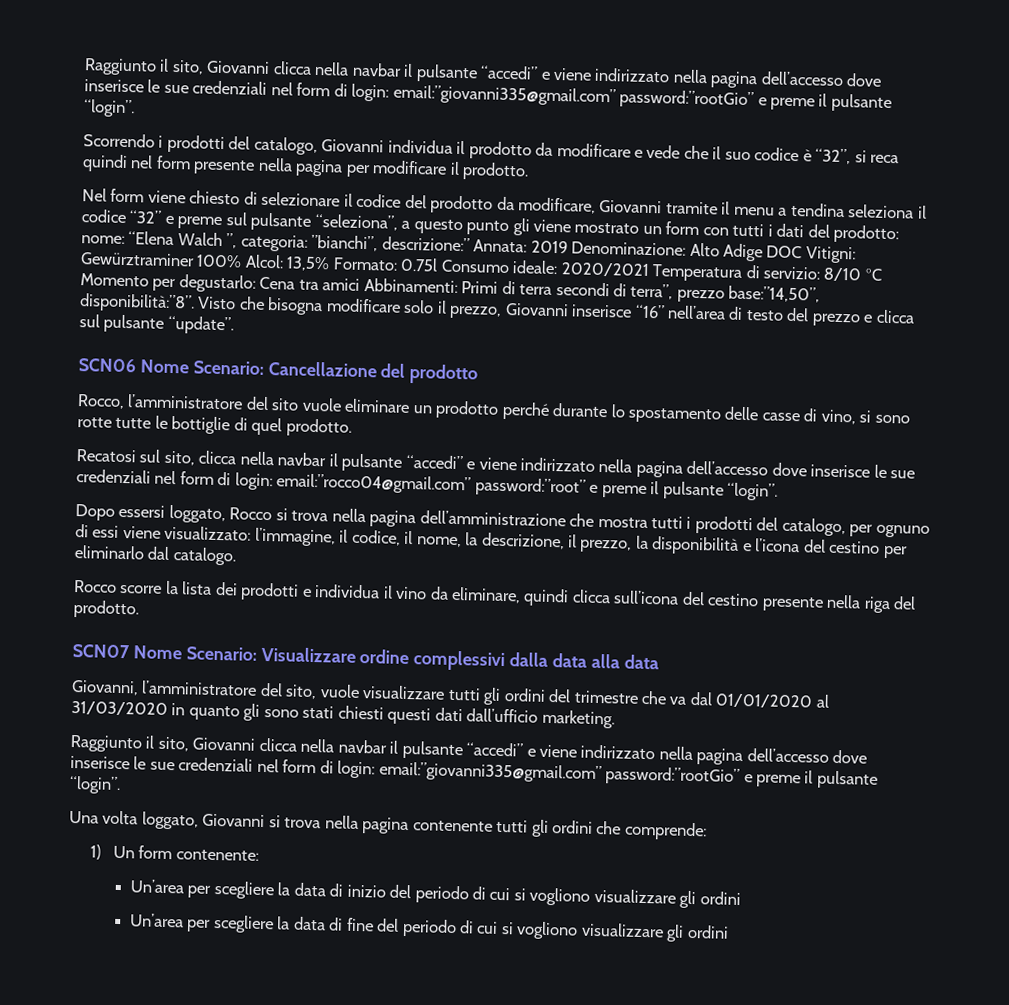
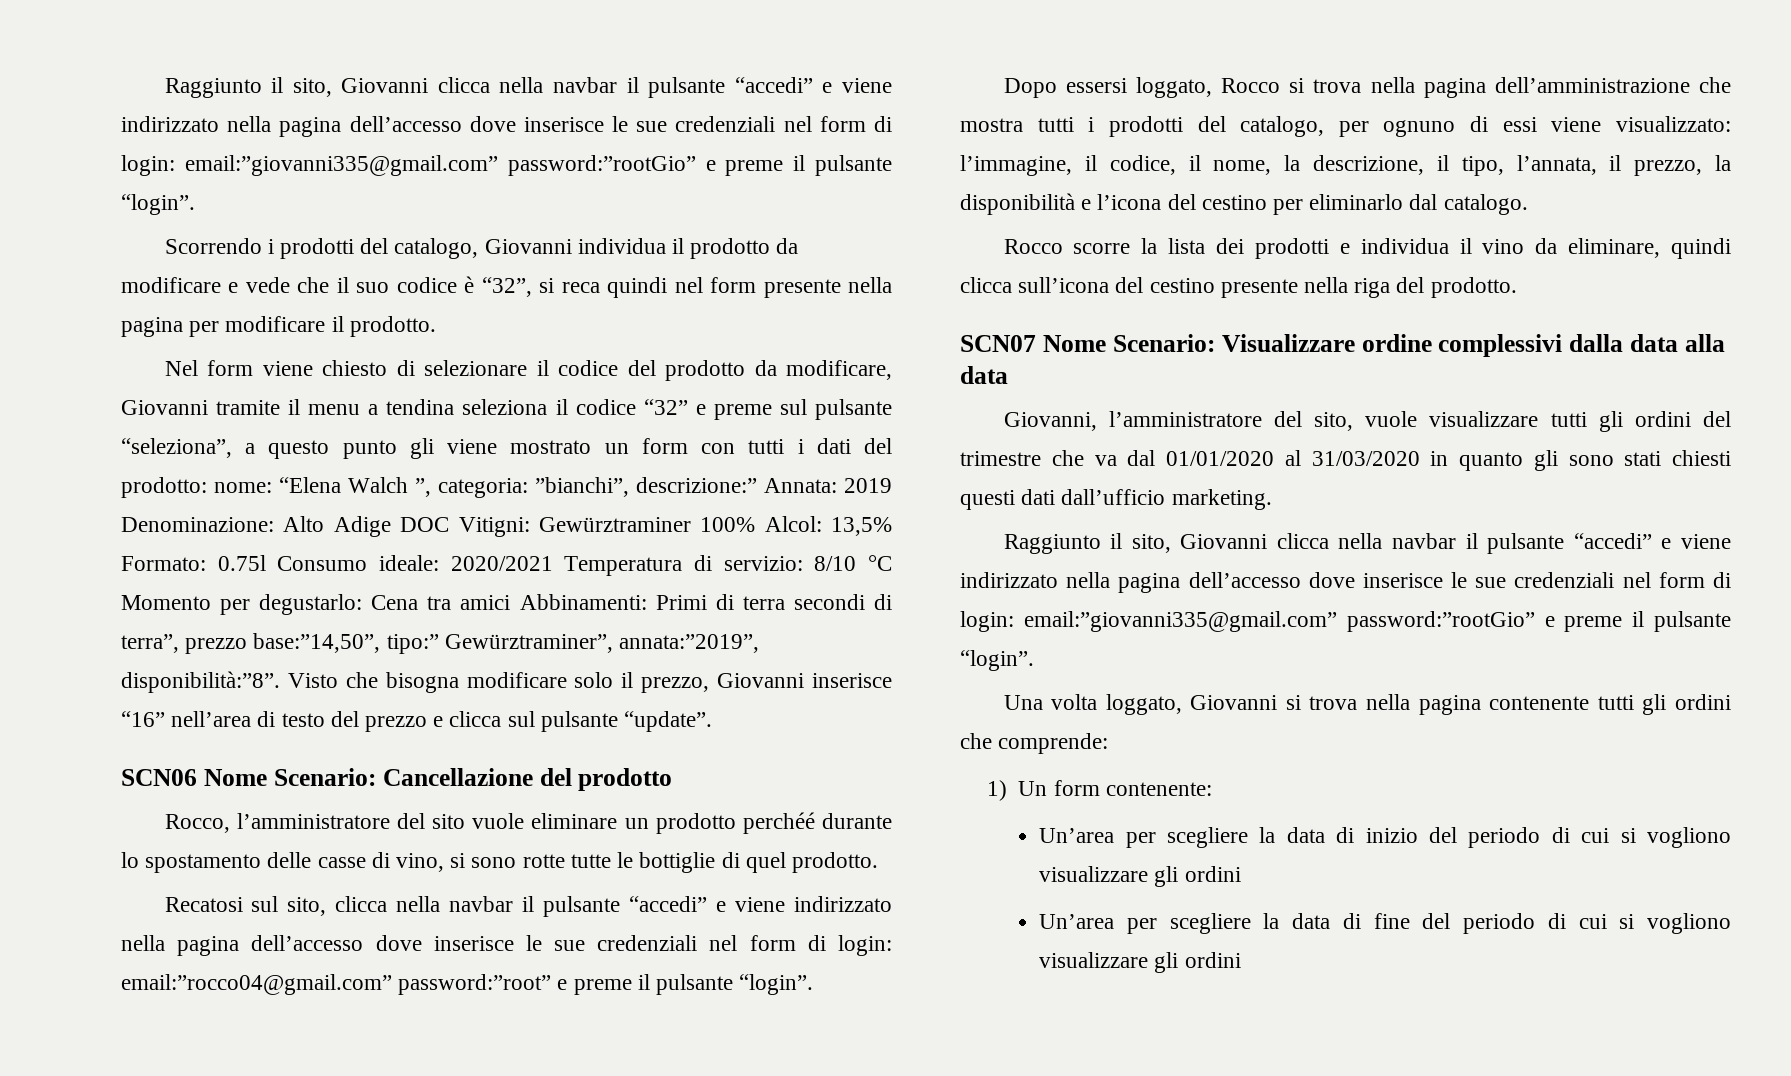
- Primi di terra secondi di terra”, prezzo base:”14,50”, disponibilità:”8”.
+ Primi di terra secondi di terra”, prezzo base:”14,50”, tipo:” Gewürztraminer”, annata:”2019”, disponibilità:”8”.
- Rocco, l’amministratore del sito vuole eliminare un prodotto perché durante lo spostamento delle casse di vino, si sono rotte tutte le bottiglie di quel prodotto.
+ Rocco, l’amministratore del sito vuole eliminare un prodotto perchéé durante lo spostamento delle casse di vino, si sono rotte tutte le bottiglie di quel prodotto.
- Dopo essersi loggato, Rocco si trova nella pagina dell’amministrazione che mostra tutti i prodotti del catalogo, per ognuno di essi viene visualizzato: l’immagine, il codice, il nome, la descrizione, il prezzo, la disponibilità e l’icona del cestino per eliminarlo dal catalogo.
+ Dopo essersi loggato, Rocco si trova nella pagina dell’amministrazione che mostra tutti i prodotti del catalogo, per ognuno di essi viene visualizzato: l’immagine, il codice, il nome, la descrizione, il tipo, l’annata, il prezzo, la disponibilità e l’icona del cestino per eliminarlo dal catalogo.

